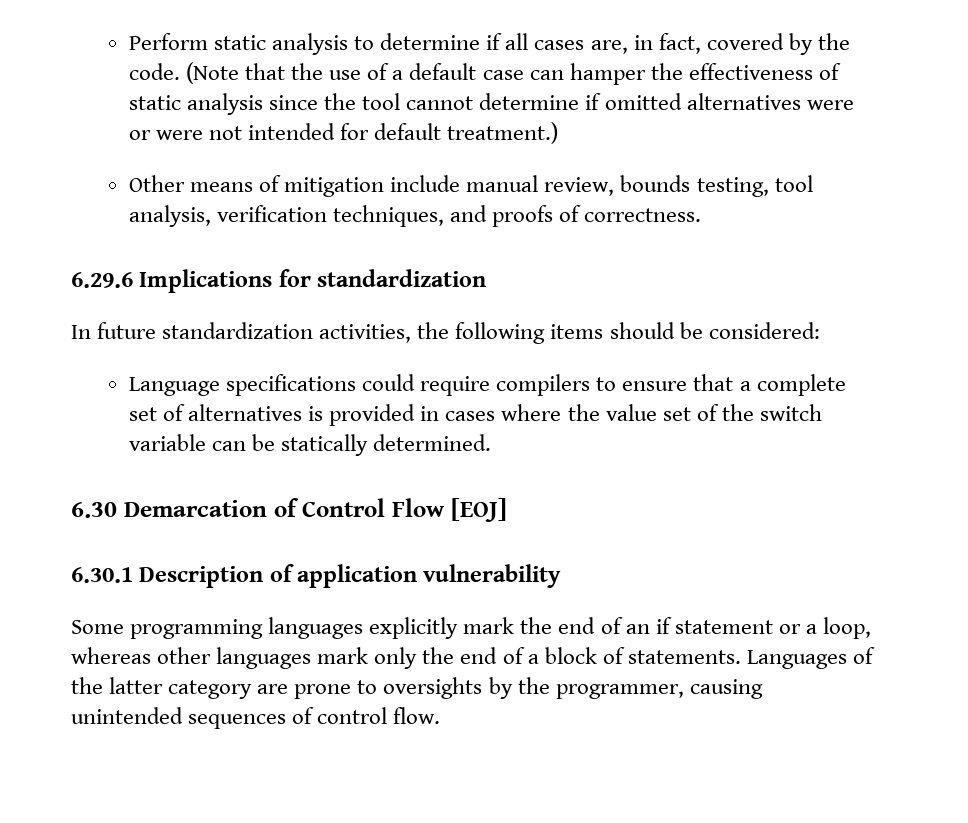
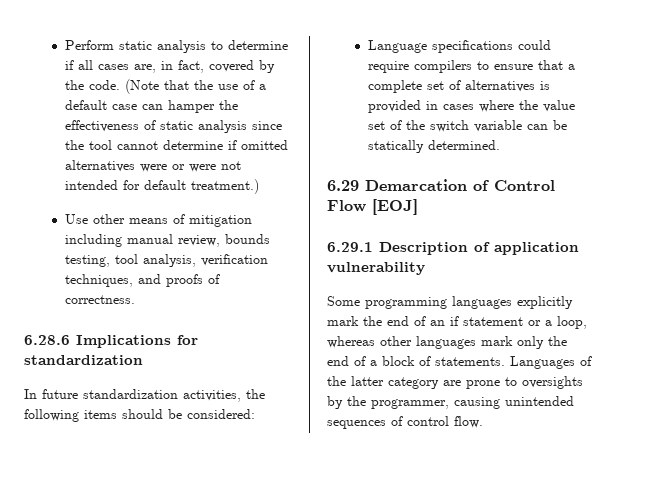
- Other means of mitigation include manual review, bounds testing, tool analysis, verification techniques, and proofs of correctness.
+ Use other means of mitigation including manual review, bounds testing, tool analysis, verification techniques, and proofs of correctness.
- 6.29.6 Implications for standardization
+ 6.28.6 Implications for standardization
- 6.30 Demarcation of Control Flow [EOJ]
+ 6.29 Demarcation of Control Flow [EOJ]
- 6.30.1 Description of application vulnerability
+ 6.29.1 Description of application vulnerability

